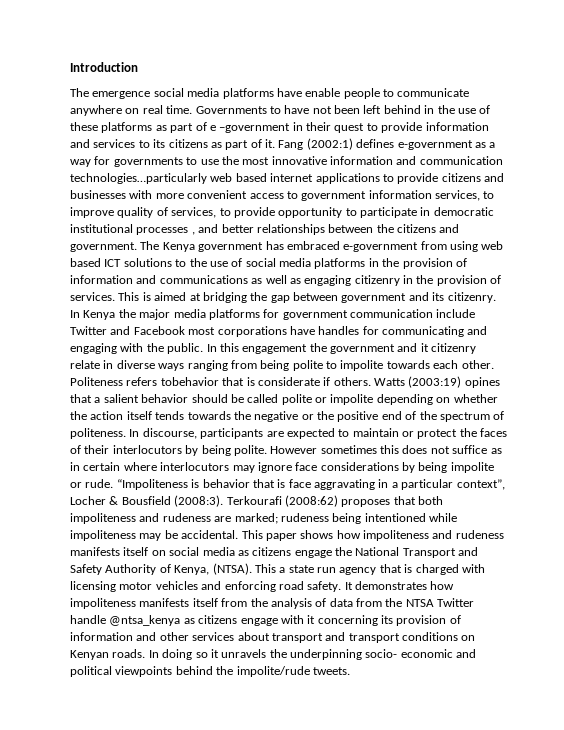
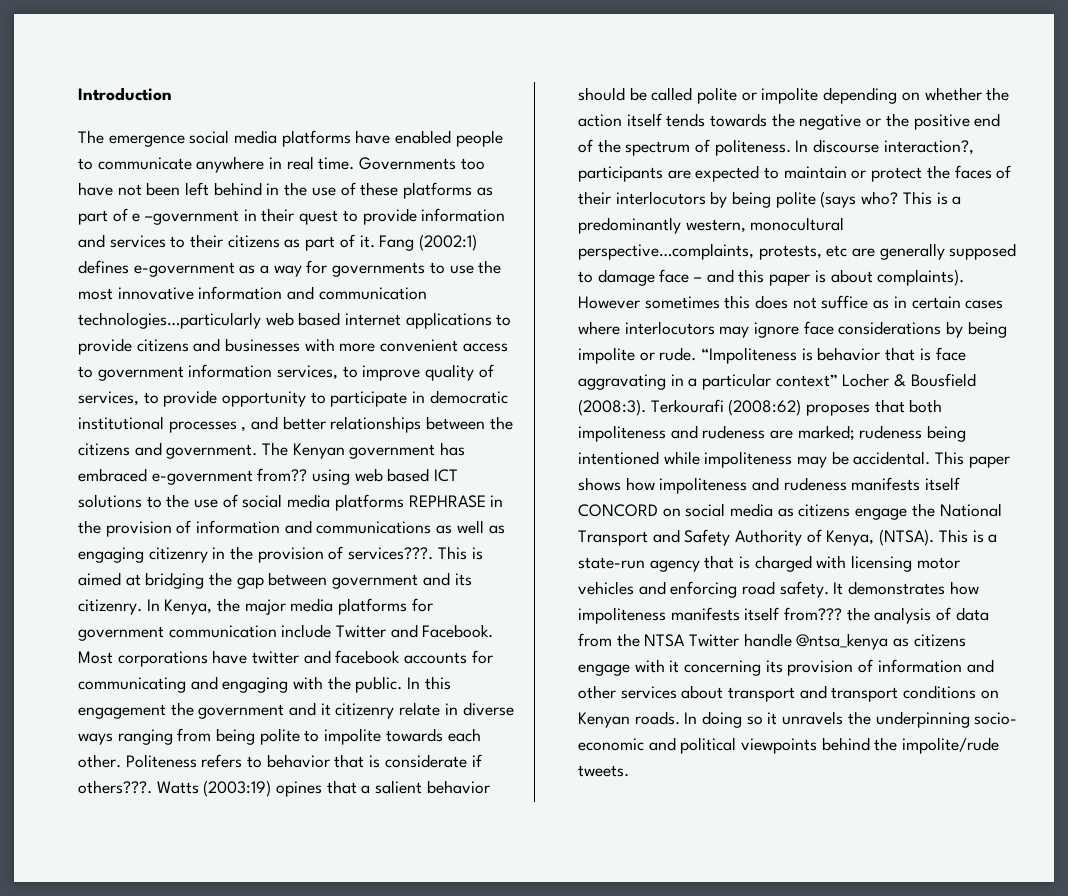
- The emergence social media platforms have enable people to communicate anywhere on real time.
+ The emergence social media platforms have enabled people to communicate anywhere in real time.
- Governments to have not been left behind in the use of these platforms as part of e –government in their quest to provide information and services to its citizens as part of it.
+ Governments too have not been left behind in the use of these platforms as part of e –government in their quest to provide information and services to their citizens as part of it.
- The Kenya government has embraced e-government from using web based ICT solutions to the use of social media platforms in the provision of information and communications as well as engaging citizenry in the provision of services.
+ The Kenyan government has embraced e-government from?? using web based ICT solutions to the use of social media platforms REPHRASE in the provision of information and communications as well as engaging citizenry in the provision of services???.
- In Kenya the major media platforms for government communication include Twitter and Facebook most corporations have handles for communicating and engaging with the public.
+ In Kenya, the major media platforms for government communication include Twitter and Facebook. Most corporations have twitter and facebook accounts for communicating and engaging with the public.
- Politeness refers tobehavior that is considerate if others.
+ Politeness refers to behavior that is considerate if others???.
- In discourse, participants are expected to maintain or protect the faces of their interlocutors by being polite.
+ In discourse interaction?, participants are expected to maintain or protect the faces of their interlocutors by being polite (says who? This is a predominantly western, monocultural perspective…complaints, protests, etc are generally supposed to damage face – and this paper is about complaints).
- However sometimes this does not suffice as in certain where interlocutors may ignore face considerations by being impolite or rude.
+ However sometimes this does not suffice as in certain cases where interlocutors may ignore face considerations by being impolite or rude.
- “Impoliteness is behavior that is face aggravating in a particular context”, Locher & Bousfield (2008:3).
+ “Impoliteness is behavior that is face aggravating in a particular context” Locher & Bousfield (2008:3).
- This paper shows how impoliteness and rudeness manifests itself on social media as citizens engage the National Transport and Safety Authority of Kenya, (NTSA).
+ This paper shows how impoliteness and rudeness manifests itself CONCORD on social media as citizens engage the National Transport and Safety Authority of Kenya, (NTSA).
- This a state run agency that is charged with licensing motor vehicles and enforcing road safety.
+ This is a state-run agency that is charged with licensing motor vehicles and enforcing road safety.
- It demonstrates how impoliteness manifests itself from the analysis of data from the NTSA Twitter handle @ntsa_kenya as citizens engage with it concerning its provision of information and other services about transport and transport conditions on Kenyan roads.
+ It demonstrates how impoliteness manifests itself from??? the analysis of data from the NTSA Twitter handle @ntsa_kenya as citizens engage with it concerning its provision of information and other services about transport and transport conditions on Kenyan roads.

